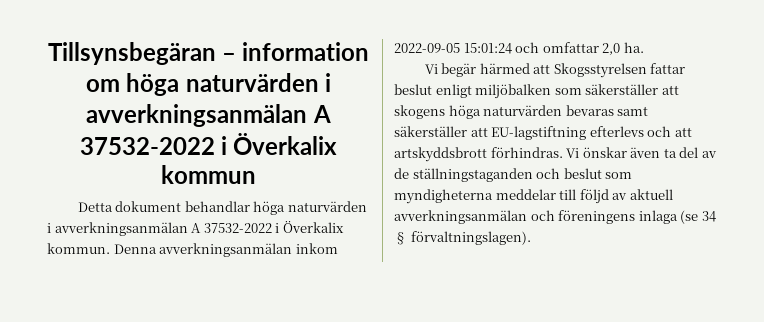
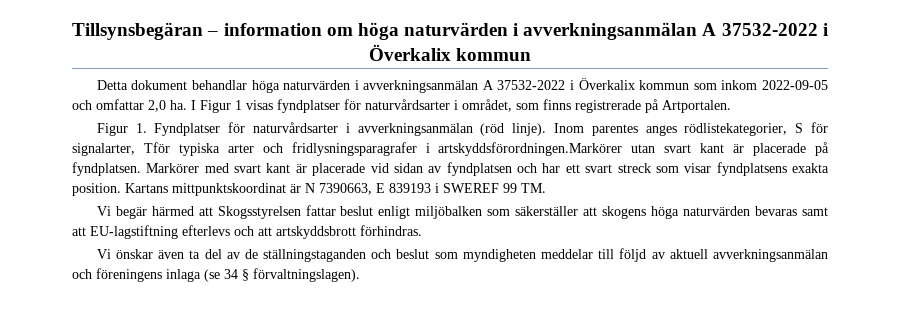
- Detta dokument behandlar höga naturvärden i avverkningsanmälan A 37532-2022 i Överkalix kommun. Denna avverkningsanmälan inkom 2022-09-05 15:01:24 och omfattar 2,0 ha.
+ Detta dokument behandlar höga naturvärden i avverkningsanmälan A 37532-2022 i Överkalix kommun som inkom 2022-09-05 och omfattar 2,0 ha. I Figur 1 visas fyndplatser för naturvårdsarter i området, som finns registrerade på Artportalen.
+ Figur 1. Fyndplatser för naturvårdsarter i avverkningsanmälan (röd linje). Inom parentes anges rödlistekategorier, S för signalarter, Tför typiska arter och fridlysningsparagrafer i artskyddsförordningen.Markörer utan svart kant är placerade på fyndplatsen. Markörer med svart kant är placerade vid sidan av fyndplatsen och har ett svart streck som visar fyndplatsens exakta position. Kartans mittpunktskoordinat är N 7390663, E 839193 i SWEREF 99 TM.
- Vi begär härmed att Skogsstyrelsen fattar beslut enligt miljöbalken som säkerställer att skogens höga naturvärden bevaras samt säkerställer att EU-lagstiftning efterlevs och att artskyddsbrott förhindras. Vi önskar även ta del av de ställningstaganden och beslut som myndigheterna meddelar till följd av aktuell avverkningsanmälan och föreningens inlaga (se 34 § förvaltningslagen).
+ Vi begär härmed att Skogsstyrelsen fattar beslut enligt miljöbalken som säkerställer att skogens höga naturvärden bevaras samt att EU-lagstiftning efterlevs och att artskyddsbrott förhindras.
+ Vi önskar även ta del av de ställningstaganden och beslut som myndigheten meddelar till följd av aktuell avverkningsanmälan och föreningens inlaga (se 34 § förvaltningslagen).

